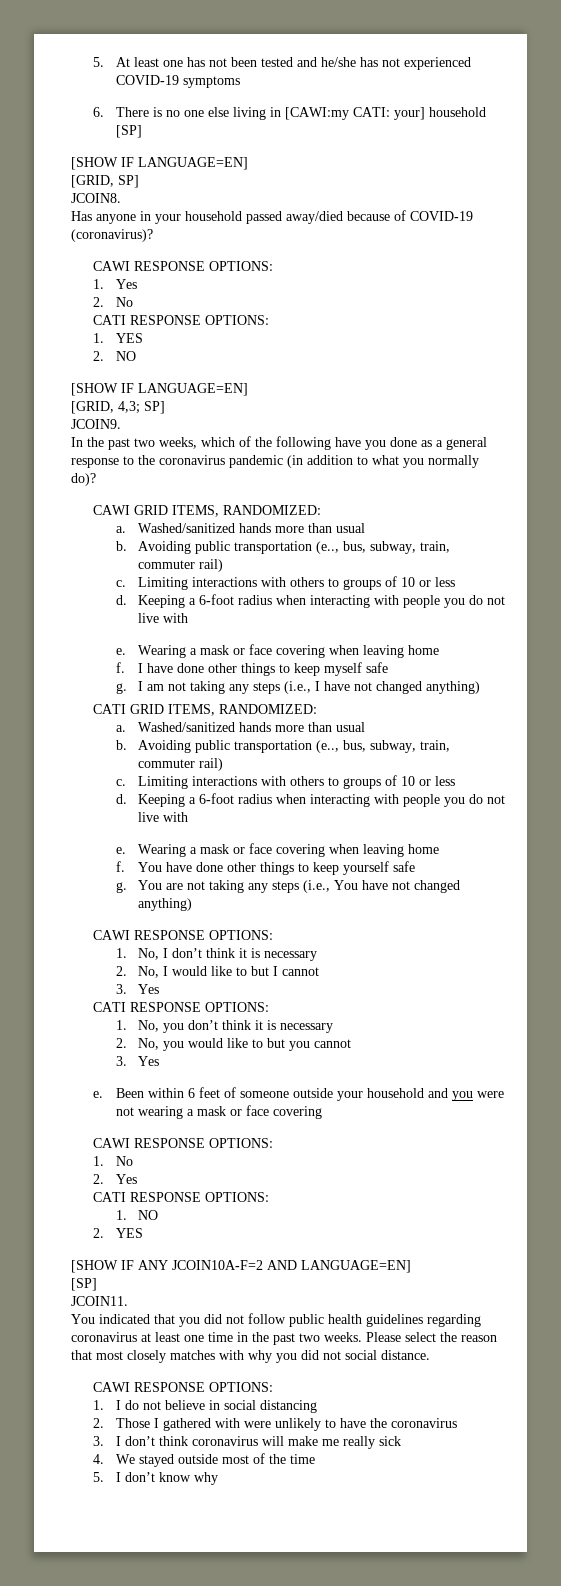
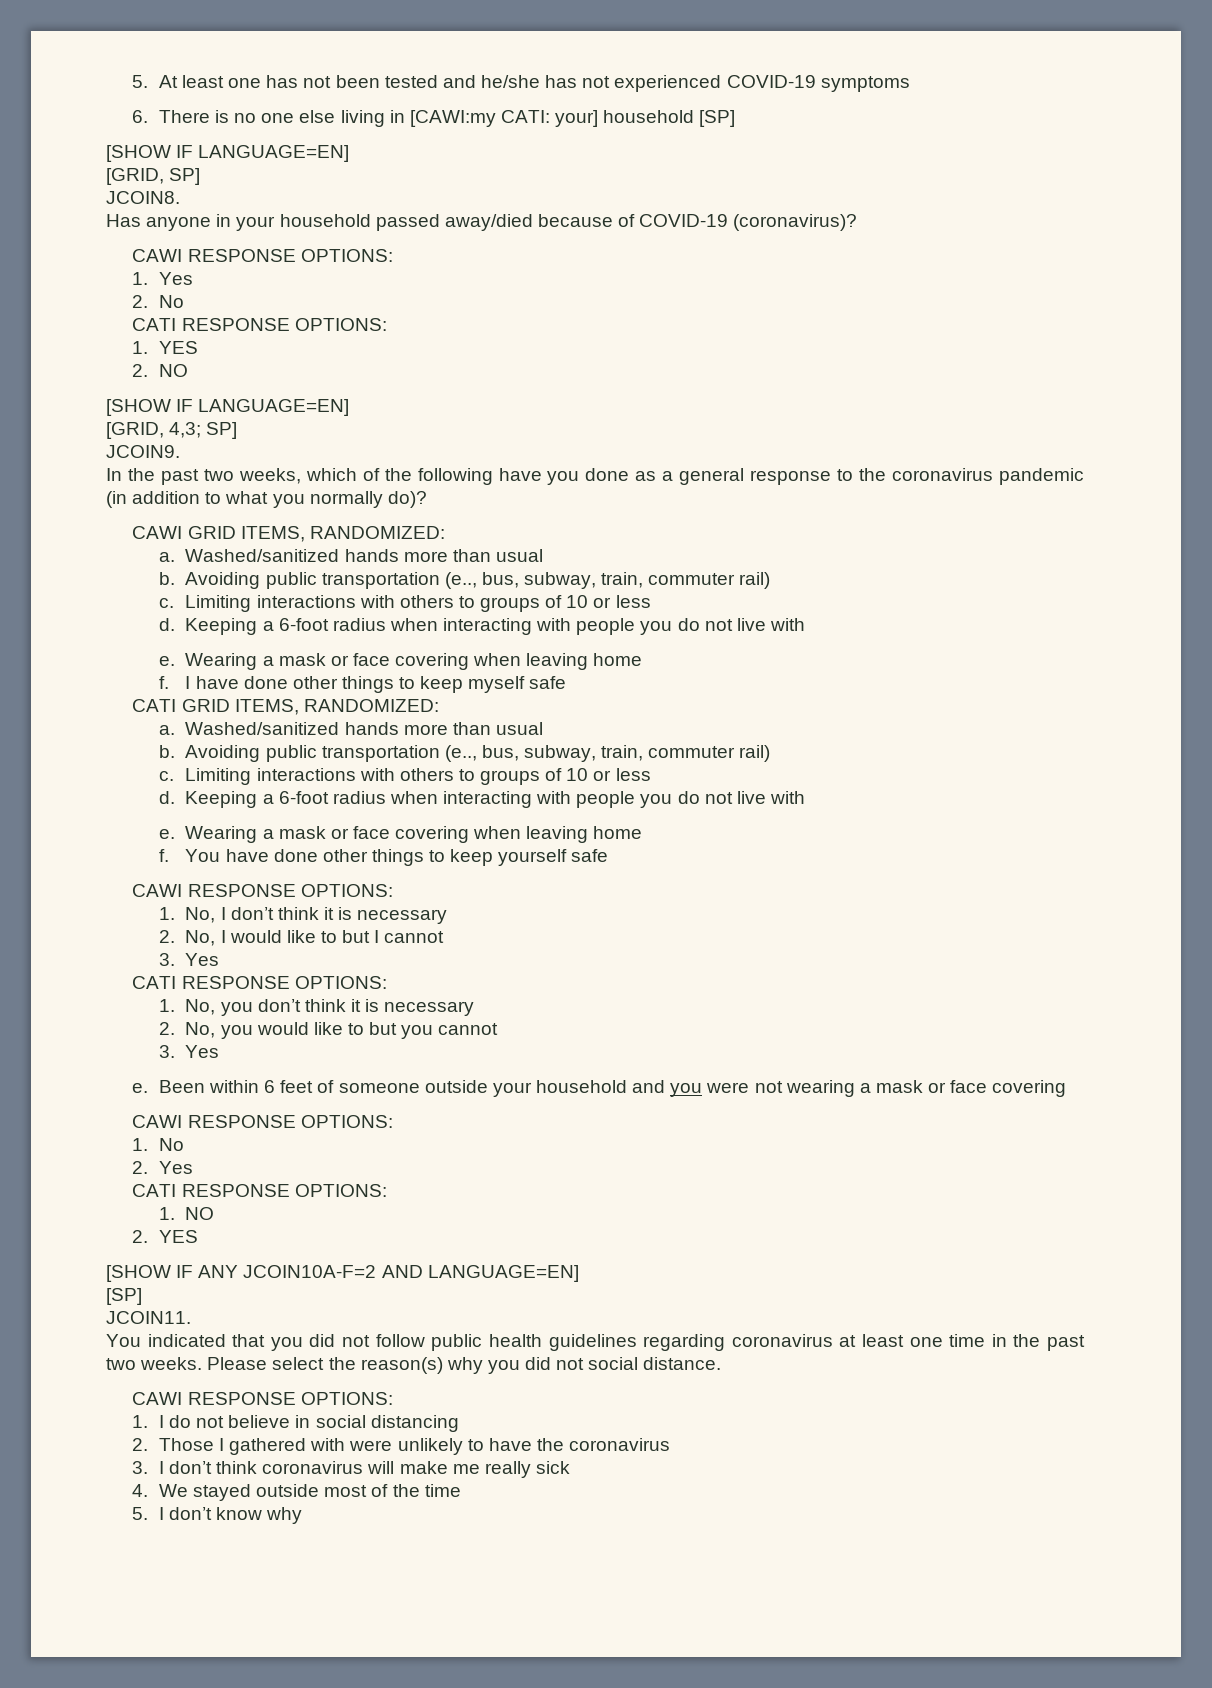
- g. I am not taking any steps (i.e., I have not changed anything)
- g. You are not taking any steps (i.e., You have not changed anything)
- Please select the reason that most closely matches with why you did not social distance.
+ Please select the reason(s) why you did not social distance.

